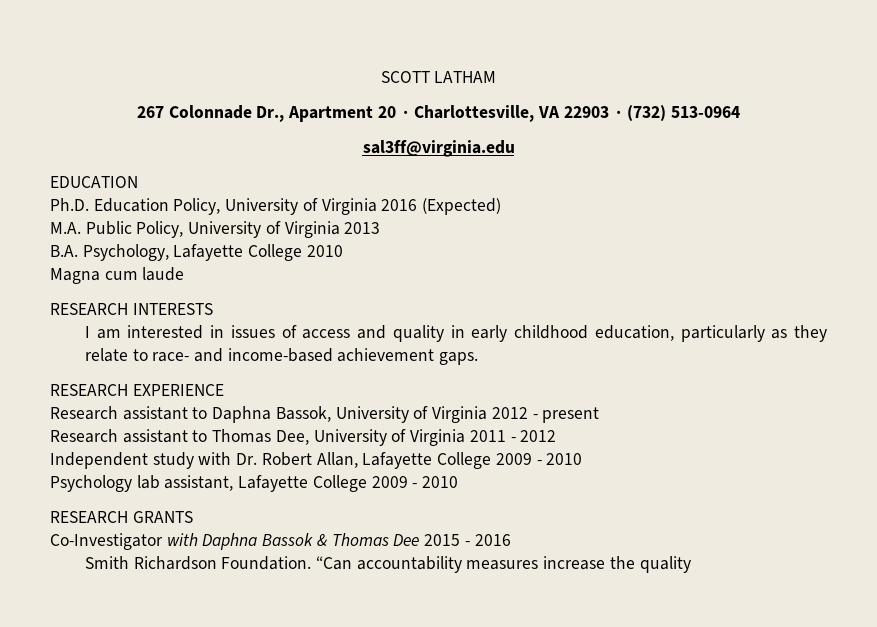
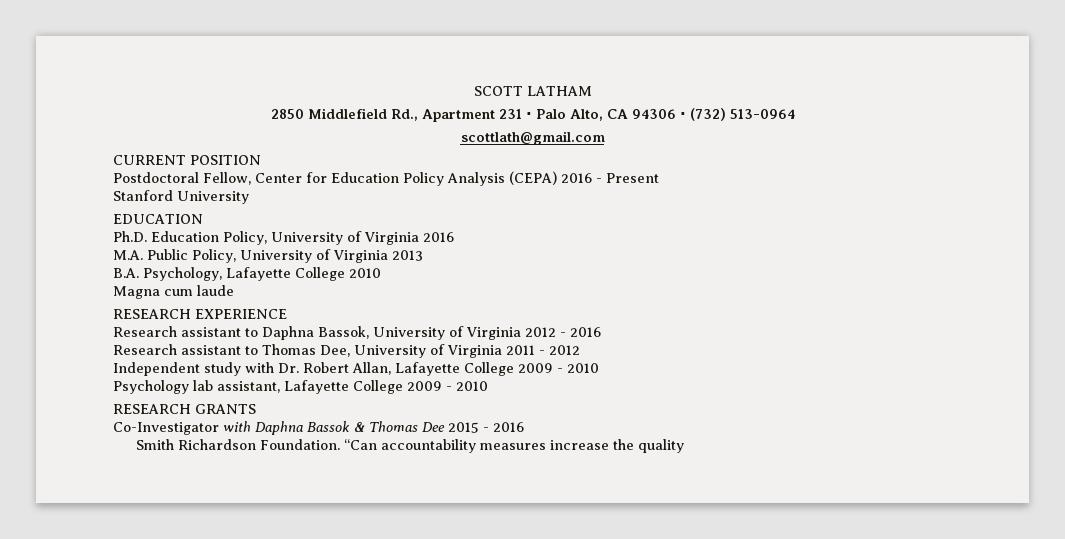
- 267 Colonnade Dr., Apartment 20 ∙ Charlottesville, VA 22903 ∙ (732) 513-0964
- sal3ff@virginia.edu
+ 2850 Middlefield Rd., Apartment 231 ∙ Palo Alto, CA 94306 ∙ (732) 513-0964
+ scottlath@gmail.com
+ CURRENT POSITION
+ Postdoctoral Fellow, Center for Education Policy Analysis (CEPA) 2016 - Present
+ Stanford University
- Ph.D. Education Policy, University of Virginia 2016 (Expected)
+ Ph.D. Education Policy, University of Virginia 2016
- RESEARCH INTERESTS
- I am interested in issues of access and quality in early childhood education, particularly as they relate to race- and income-based achievement gaps.
- Research assistant to Daphna Bassok, University of Virginia 2012 - present
+ Research assistant to Daphna Bassok, University of Virginia 2012 - 2016

